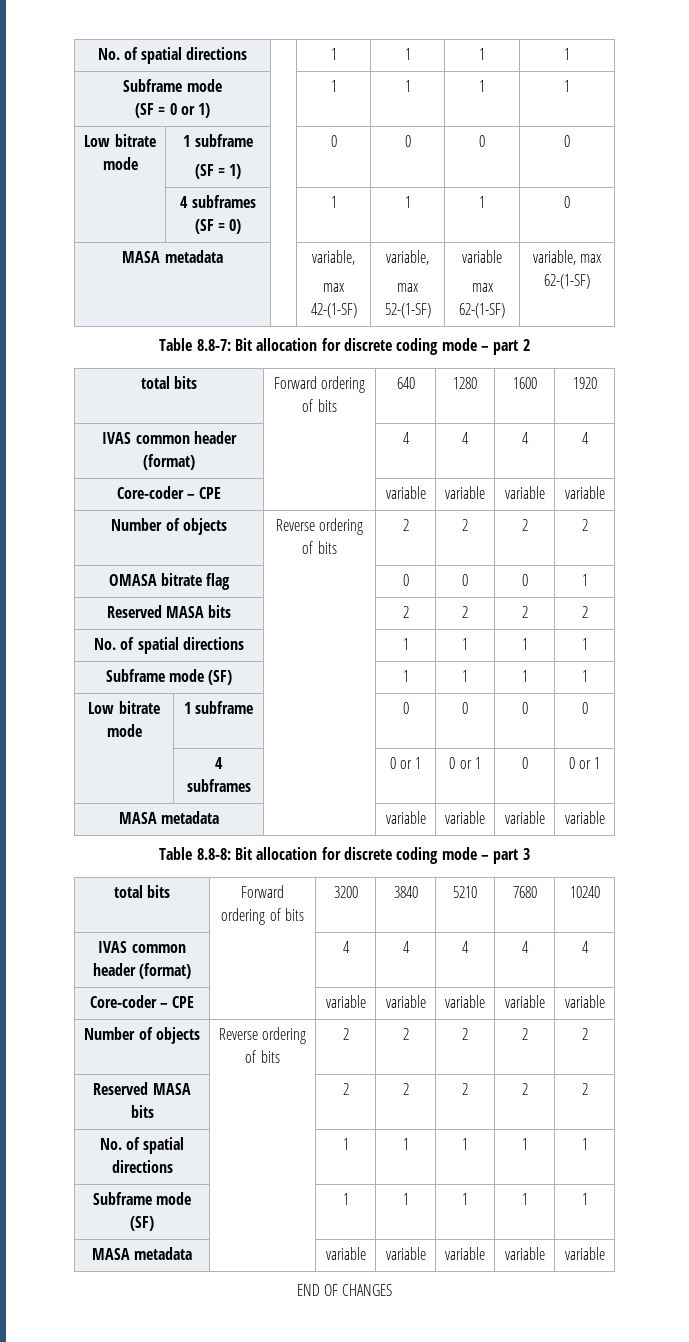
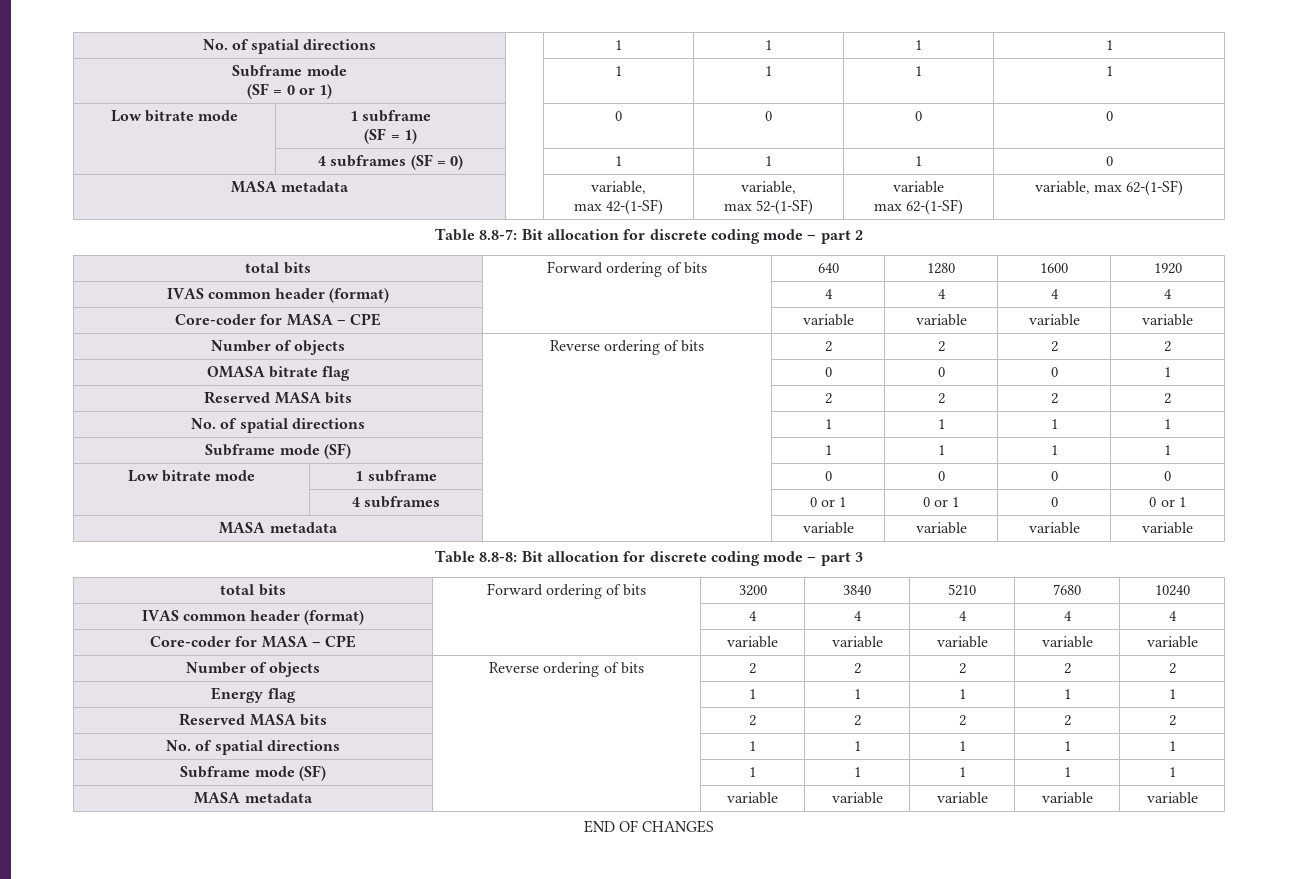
  total bits | Forward ordering of bits | 640 | 1280 | 1600 | 1920
  IVAS common header (format) | | 4 | 4 | 4 | 4
- Core-coder – CPE | | variable | variable | variable | variable
+ Core-coder for MASA – CPE | | variable | variable | variable | variable
- Core-coder – CPE | | variable | variable | variable | variable | variable
+ Core-coder for MASA – CPE | | variable | variable | variable | variable | variable
+ Energy flag | | 1 | 1 | 1 | 1 | 1

